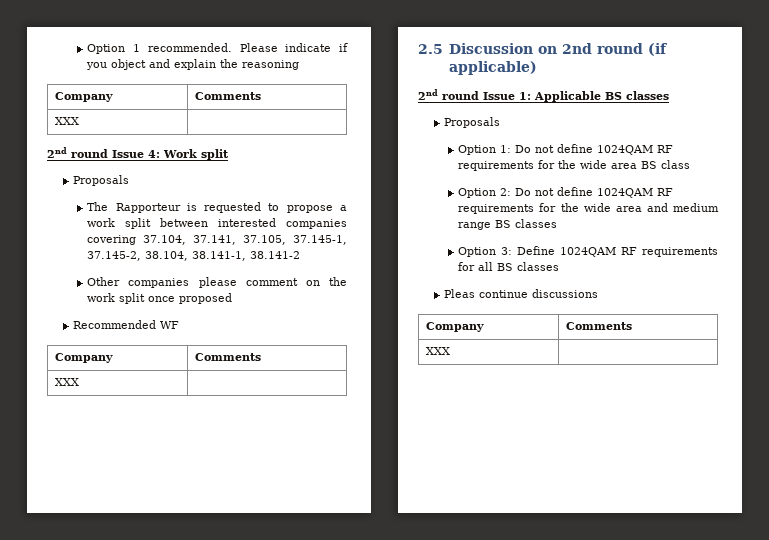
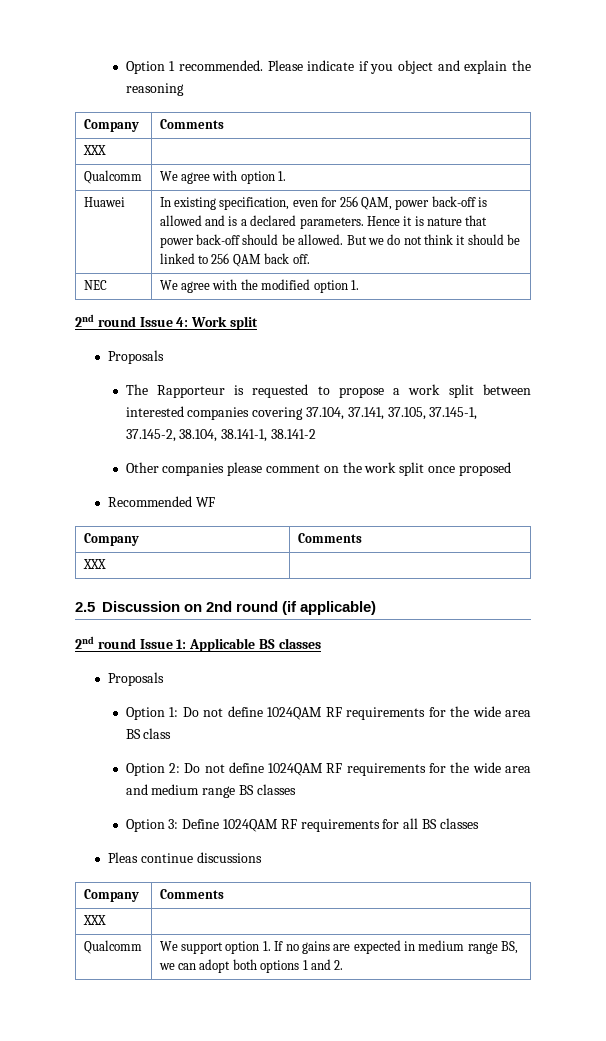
+ Qualcomm | We agree with option 1.
+ Huawei | In existing specification, even for 256 QAM, power back-off is allowed and is a declared parameters. Hence it is nature that power back-off should be allowed. But we do not think it should be linked to 256 QAM back off.
+ NEC | We agree with the modified option 1.
+ Qualcomm | We support option 1. If no gains are expected in medium range BS, we can adopt both options 1 and 2.

